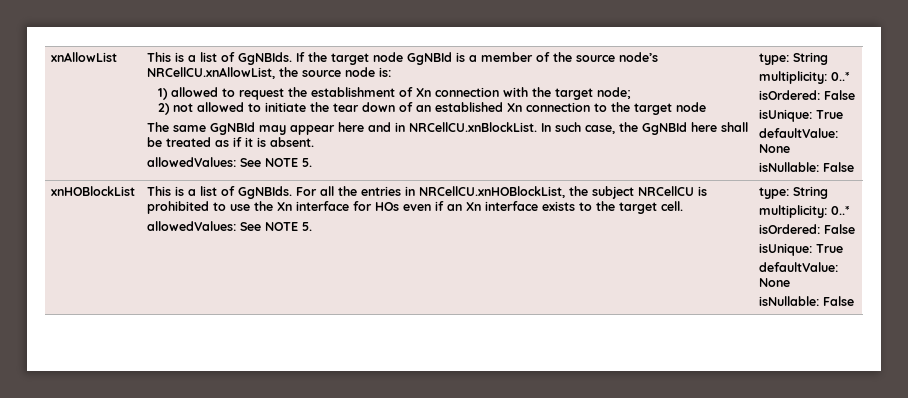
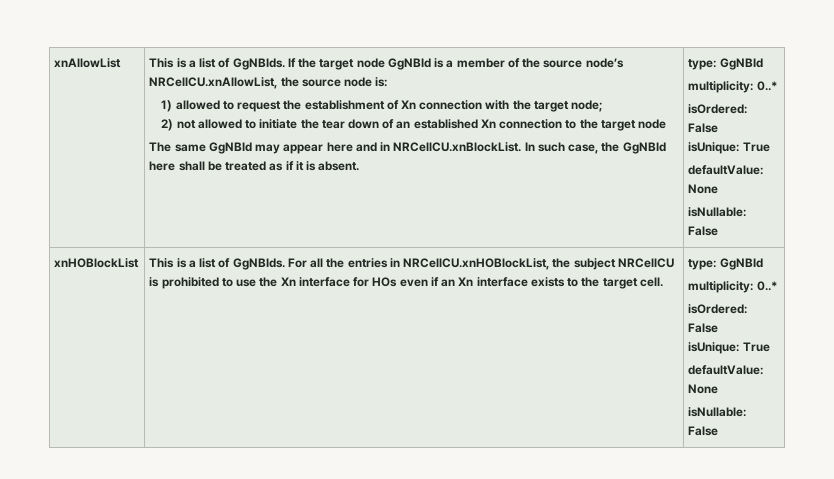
- The same GgNBId may appear here and in NRCellCU.xnBlockList. In such case, the GgNBId here shall be treated as if it is absent.
- allowedValues: See NOTE 5. | type: String
+ The same GgNBId may appear here and in NRCellCU.xnBlockList. In such case, the GgNBId here shall be treated as if it is absent. | type: GgNBId
- For all the entries in NRCellCU.xnHOBlockList, the subject NRCellCU is prohibited to use the Xn interface for HOs even if an Xn interface exists to the target cell.
- allowedValues: See NOTE 5. | type: String
+ For all the entries in NRCellCU.xnHOBlockList, the subject NRCellCU is prohibited to use the Xn interface for HOs even if an Xn interface exists to the target cell. | type: GgNBId

